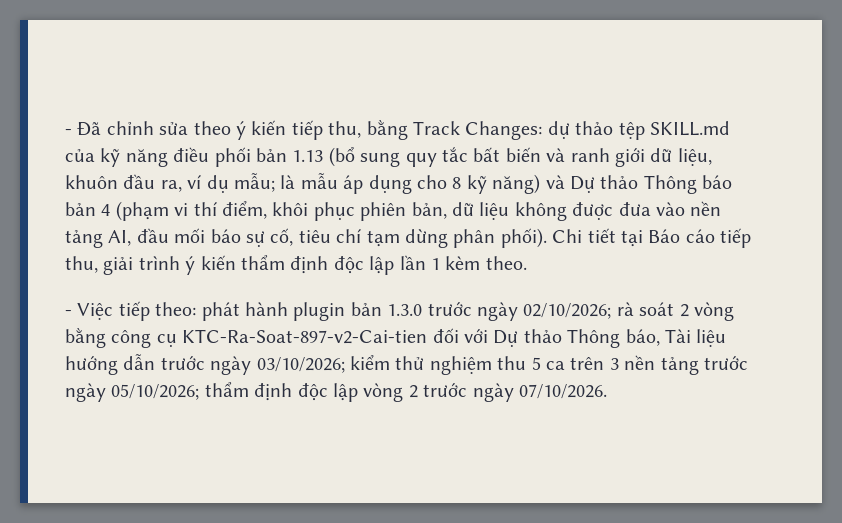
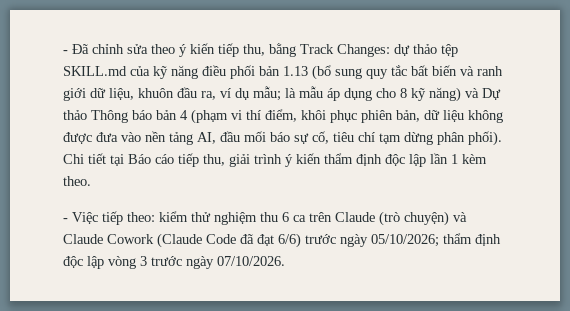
- - Việc tiếp theo: phát hành plugin bản 1.3.0 trước ngày 02/10/2026; rà soát 2 vòng bằng công cụ KTC-Ra-Soat-897-v2-Cai-tien đối với Dự thảo Thông báo, Tài liệu hướng dẫn trước ngày 03/10/2026; kiểm thử nghiệm thu 5 ca trên 3 nền tảng trước ngày 05/10/2026; thẩm định độc lập vòng 2 trước ngày 07/10/2026.
+ - Việc tiếp theo: kiểm thử nghiệm thu 6 ca trên Claude (trò chuyện) và Claude Cowork (Claude Code đã đạt 6/6) trước ngày 05/10/2026; thẩm định độc lập vòng 3 trước ngày 07/10/2026.

